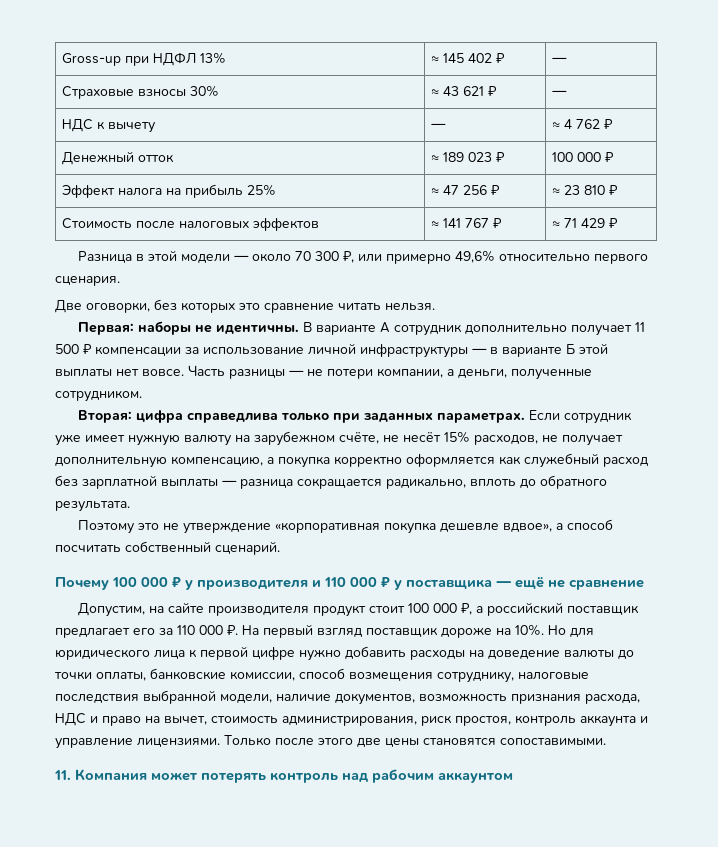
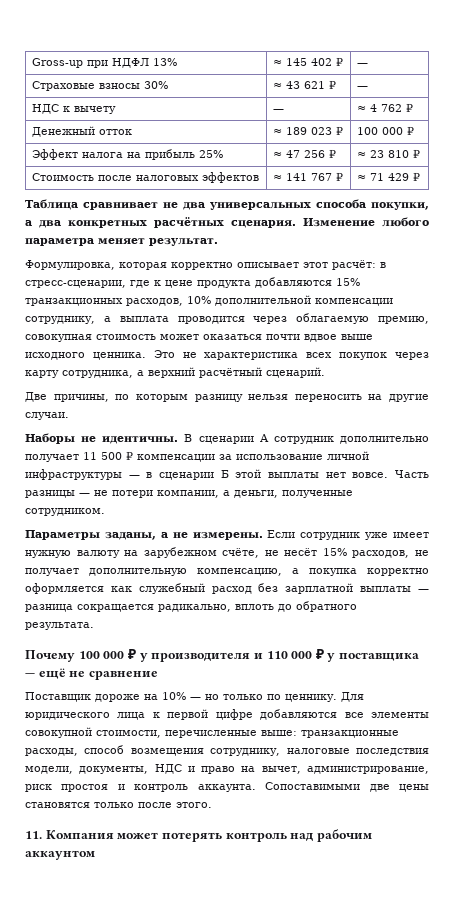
- Разница в этой модели — около 70 300 ₽, или примерно 49,6% относительно первого сценария.
- Две оговорки, без которых это сравнение читать нельзя.
- Первая: наборы не идентичны.
+ Таблица сравнивает не два универсальных способа покупки, а два конкретных расчётных сценария. Изменение любого параметра меняет результат.
+ Формулировка, которая корректно описывает этот расчёт: в стресс-сценарии, где к цене продукта добавляются 15% транзакционных расходов, 10% дополнительной компенсации сотруднику, а выплата проводится через облагаемую премию, совокупная стоимость может оказаться почти вдвое выше исходного ценника. Это не характеристика всех покупок через карту сотрудника, а верхний расчётный сценарий.
+ Две причины, по которым разницу нельзя переносить на другие случаи.
+ Наборы не идентичны.
- В варианте А сотрудник дополнительно получает 11 500 ₽ компенсации за использование личной инфраструктуры — в варианте Б этой выплаты нет вовсе.
+ В сценарии А сотрудник дополнительно получает 11 500 ₽ компенсации за использование личной инфраструктуры — в сценарии Б этой выплаты нет вовсе.
- Вторая: цифра справедлива только при заданных параметрах.
+ Параметры заданы, а не измерены.
- Поэтому это не утверждение «корпоративная покупка дешевле вдвое», а способ посчитать собственный сценарий.
- Допустим, на сайте производителя продукт стоит 100 000 ₽, а российский поставщик предлагает его за 110 000 ₽. На первый взгляд поставщик дороже на 10%. Но для юридического лица к первой цифре нужно добавить расходы на доведение валюты до точки оплаты, банковские комиссии, способ возмещения сотруднику, налоговые последствия выбранной модели, наличие документов, возможность признания расхода, НДС и право на вычет, стоимость администрирования, риск простоя, контроль аккаунта и управление лицензиями. Только после этого две цены становятся сопоставимыми.
+ Поставщик дороже на 10% — но только по ценнику. Для юридического лица к первой цифре добавляются все элементы совокупной стоимости, перечисленные выше: транзакционные расходы, способ возмещения сотруднику, налоговые последствия модели, документы, НДС и право на вычет, администрирование, риск простоя и контроль аккаунта. Сопоставимыми две цены становятся только после этого.

